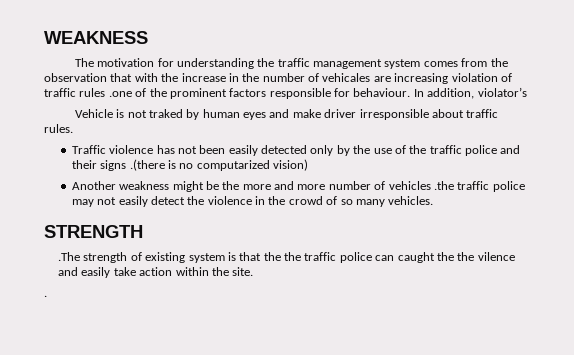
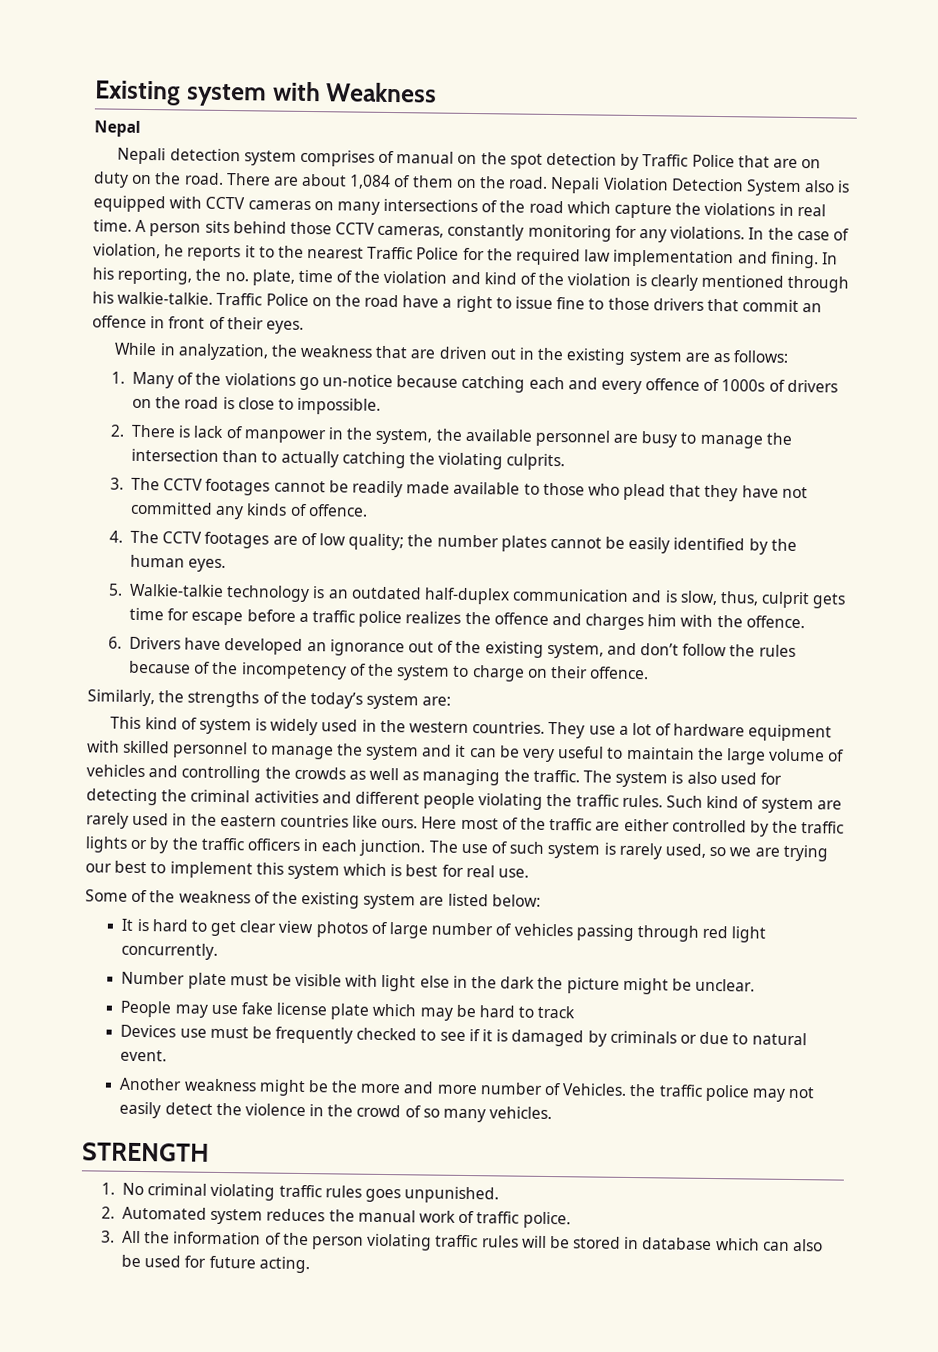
- WEAKNESS
- The motivation for understanding the traffic management system comes from the observation that with the increase in the number of vehicales are increasing violation of traffic rules .one of the prominent factors responsible for behaviour. In addition, violator’s
- Vehicle is not traked by human eyes and make driver irresponsible about traffic rules.
- Traffic violence has not been easily detected only by the use of the traffic police and their signs .(there is no computarized vision)
+ Existing system with Weakness
+ Nepal
+ Nepali detection system comprises of manual on the spot detection by Traffic Police that are on duty on the road. There are about 1,084 of them on the road. Nepali Violation Detection System also is equipped with CCTV cameras on many intersections of the road which capture the violations in real time. A person sits behind those CCTV cameras, constantly monitoring for any violations. In the case of violation, he reports it to the nearest Traffic Police for the required law implementation and fining. In his reporting, the no. plate, time of the violation and kind of the violation is clearly mentioned through his walkie-talkie. Traffic Police on the road have a right to issue fine to those drivers that commit an offence in front of their eyes.
+ While in analyzation, the weakness that are driven out in the existing system are as follows:
+ 1. Many of the violations go un-notice because catching each and every offence of 1000s of drivers on the road is close to impossible.
+ 2. There is lack of manpower in the system, the available personnel are busy to manage the intersection than to actually catching the violating culprits.
+ 3. The CCTV footages cannot be readily made available to those who plead that they have not committed any kinds of offence.
+ 4. The CCTV footages are of low quality; the number plates cannot be easily identified by the human eyes.
+ 5. Walkie-talkie technology is an outdated half-duplex communication and is slow, thus, culprit gets time for escape before a traffic police realizes the offence and charges him with the offence.
+ 6. Drivers have developed an ignorance out of the existing system, and don’t follow the rules because of the incompetency of the system to charge on their offence.
+ Similarly, the strengths of the today’s system are:
+ This kind of system is widely used in the western countries. They use a lot of hardware equipment with skilled personnel to manage the system and it can be very useful to maintain the large volume of vehicles and controlling the crowds as well as managing the traffic. The system is also used for detecting the criminal activities and different people violating the traffic rules. Such kind of system are rarely used in the eastern countries like ours. Here most of the traffic are either controlled by the traffic lights or by the traffic officers in each junction. The use of such system is rarely used, so we are trying our best to implement this system which is best for real use.
+ Some of the weakness of the existing system are listed below:
+ It is hard to get clear view photos of large number of vehicles passing through red light concurrently.
+ Number plate must be visible with light else in the dark the picture might be unclear.
+ People may use fake license plate which may be hard to track
+ Devices use must be frequently checked to see if it is damaged by criminals or due to natural event.
- Another weakness might be the more and more number of vehicles .the traffic police may not easily detect the violence in the crowd of so many vehicles.
+ Another weakness might be the more and more number of Vehicles. the traffic police may not easily detect the violence in the crowd of so many vehicles.
- .The strength of existing system is that the the traffic police can caught the the vilence and easily take action within the site.
- .
+ 1. No criminal violating traffic rules goes unpunished.
+ 2. Automated system reduces the manual work of traffic police.
+ 3. All the information of the person violating traffic rules will be stored in database which can also be used for future acting.

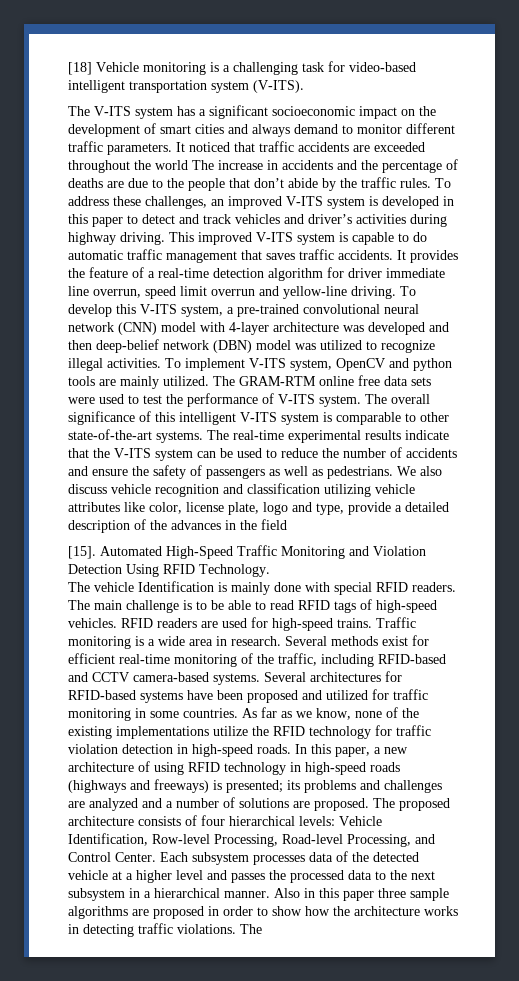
- Existing system with Weakness
- Nepal
- Nepali detection system comprises of manual on the spot detection by Traffic Police that are on duty on the road. There are about 1,084 of them on the road. Nepali Violation Detection System also is equipped with CCTV cameras on many intersections of the road which capture the violations in real time. A person sits behind those CCTV cameras, constantly monitoring for any violations. In the case of violation, he reports it to the nearest Traffic Police for the required law implementation and fining. In his reporting, the no. plate, time of the violation and kind of the violation is clearly mentioned through his walkie-talkie. Traffic Police on the road have a right to issue fine to those drivers that commit an offence in front of their eyes.
- While in analyzation, the weakness that are driven out in the existing system are as follows:
- 1. Many of the violations go un-notice because catching each and every offence of 1000s of drivers on the road is close to impossible.
- 2. There is lack of manpower in the system, the available personnel are busy to manage the intersection than to actually catching the violating culprits.
- 3. The CCTV footages cannot be readily made available to those who plead that they have not committed any kinds of offence.
- 4. The CCTV footages are of low quality; the number plates cannot be easily identified by the human eyes.
- 5. Walkie-talkie technology is an outdated half-duplex communication and is slow, thus, culprit gets time for escape before a traffic police realizes the offence and charges him with the offence.
- 6. Drivers have developed an ignorance out of the existing system, and don’t follow the rules because of the incompetency of the system to charge on their offence.
- Similarly, the strengths of the today’s system are:
- This kind of system is widely used in the western countries. They use a lot of hardware equipment with skilled personnel to manage the system and it can be very useful to maintain the large volume of vehicles and controlling the crowds as well as managing the traffic. The system is also used for detecting the criminal activities and different people violating the traffic rules. Such kind of system are rarely used in the eastern countries like ours. Here most of the traffic are either controlled by the traffic lights or by the traffic officers in each junction. The use of such system is rarely used, so we are trying our best to implement this system which is best for real use.
- Some of the weakness of the existing system are listed below:
- It is hard to get clear view photos of large number of vehicles passing through red light concurrently.
- Number plate must be visible with light else in the dark the picture might be unclear.
- People may use fake license plate which may be hard to track
- Devices use must be frequently checked to see if it is damaged by criminals or due to natural event.
- Another weakness might be the more and more number of Vehicles. the traffic police may not easily detect the violence in the crowd of so many vehicles.
- STRENGTH
- 1. No criminal violating traffic rules goes unpunished.
- 2. Automated system reduces the manual work of traffic police.
- 3. All the information of the person violating traffic rules will be stored in database which can also be used for future acting.
+ [18] Vehicle monitoring is a challenging task for video-based intelligent transportation system (V-ITS).
+ The V-ITS system has a significant socioeconomic impact on the development of smart cities and always demand to monitor different traffic parameters. It noticed that traffic accidents are exceeded throughout the world The increase in accidents and the percentage of deaths are due to the people that don’t abide by the traffic rules. To address these challenges, an improved V-ITS system is developed in this paper to detect and track vehicles and driver’s activities during highway driving. This improved V-ITS system is capable to do automatic traffic management that saves traffic accidents. It provides the feature of a real-time detection algorithm for driver immediate line overrun, speed limit overrun and yellow-line driving. To develop this V-ITS system, a pre-trained convolutional neural network (CNN) model with 4-layer architecture was developed and then deep-belief network (DBN) model was utilized to recognize illegal activities. To implement V-ITS system, OpenCV and python tools are mainly utilized. The GRAM-RTM online free data sets were used to test the performance of V-ITS system. The overall significance of this intelligent V-ITS system is comparable to other state-of-the-art systems. The real-time experimental results indicate that the V-ITS system can be used to reduce the number of accidents and ensure the safety of passengers as well as pedestrians. We also discuss vehicle recognition and classification utilizing vehicle attributes like color, license plate, logo and type, provide a detailed description of the advances in the field
+ [15]. Automated High-Speed Traffic Monitoring and Violation Detection Using RFID Technology.
+ The vehicle Identification is mainly done with special RFID readers. The main challenge is to be able to read RFID tags of high-speed vehicles. RFID readers are used for high-speed trains. Traffic monitoring is a wide area in research. Several methods exist for efficient real-time monitoring of the traffic, including RFID-based and CCTV camera-based systems. Several architectures for RFID-based systems have been proposed and utilized for traffic monitoring in some countries. As far as we know, none of the existing implementations utilize the RFID technology for traffic violation detection in high-speed roads. In this paper, a new architecture of using RFID technology in high-speed roads (highways and freeways) is presented; its problems and challenges are analyzed and a number of solutions are proposed. The proposed architecture consists of four hierarchical levels: Vehicle Identification, Row-level Processing, Road-level Processing, and Control Center. Each subsystem processes data of the detected vehicle at a higher level and passes the processed data to the next subsystem in a hierarchical manner. Also in this paper three sample algorithms are proposed in order to show how the architecture works in detecting traffic violations. The

